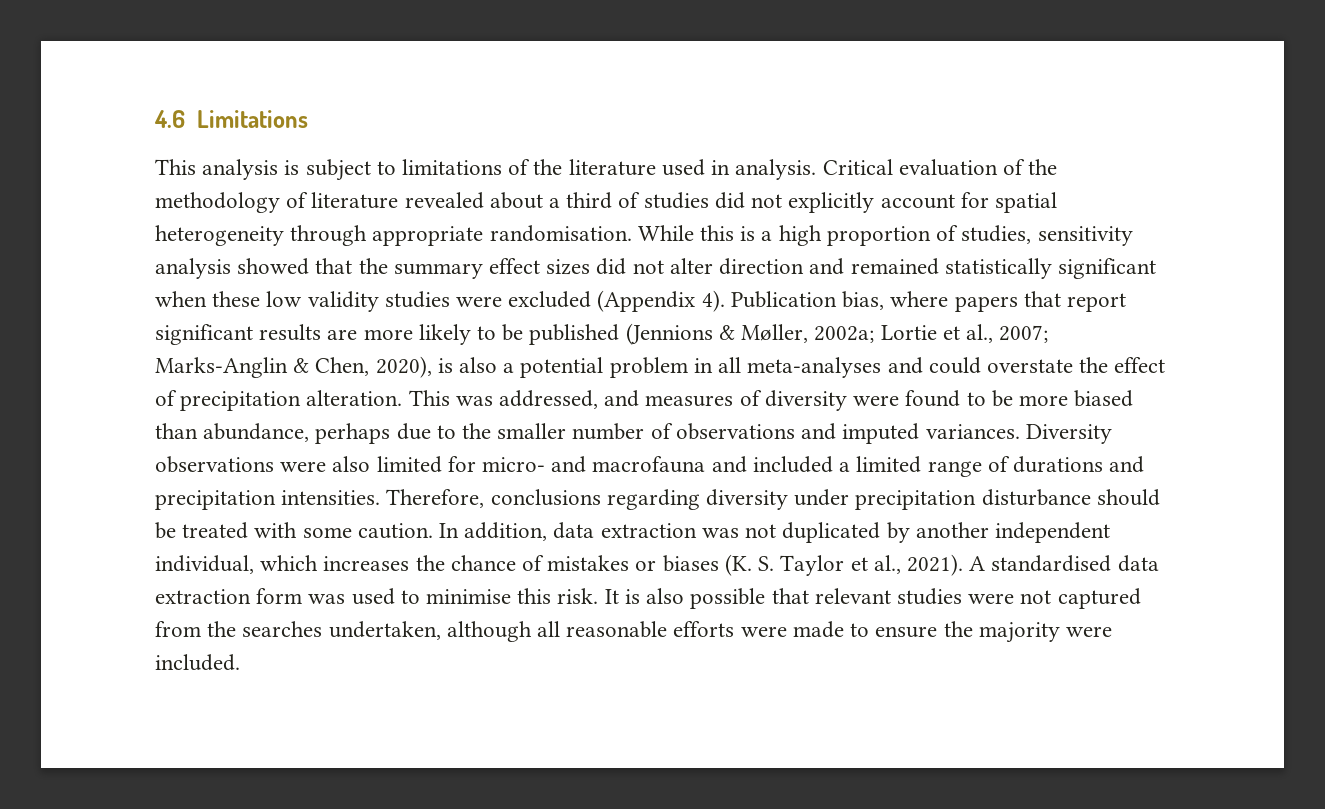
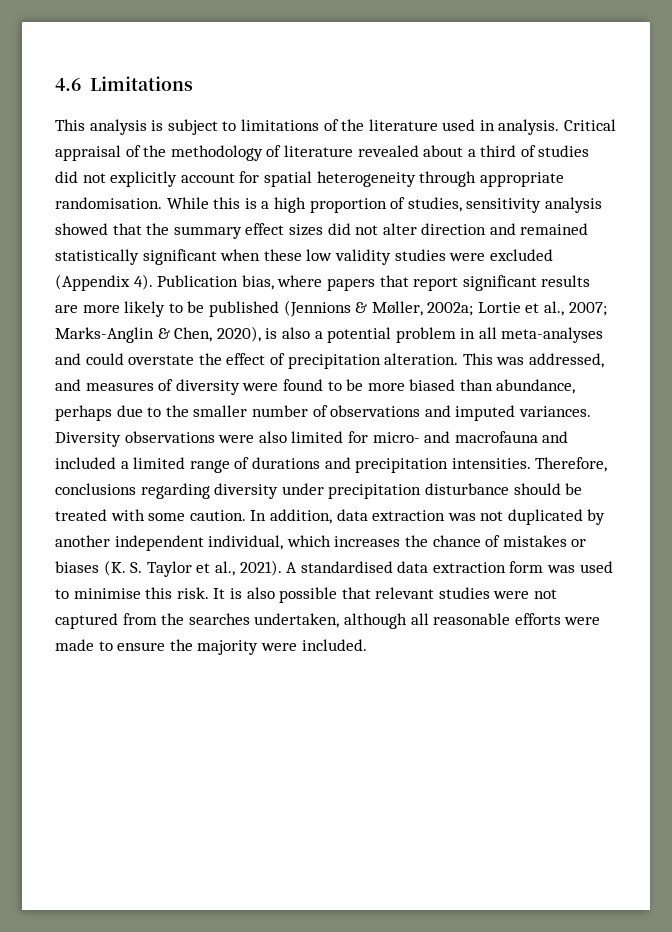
- Critical evaluation of the methodology of literature revealed about a third of studies did not explicitly account for spatial heterogeneity through appropriate randomisation.
+ Critical appraisal of the methodology of literature revealed about a third of studies did not explicitly account for spatial heterogeneity through appropriate randomisation.

